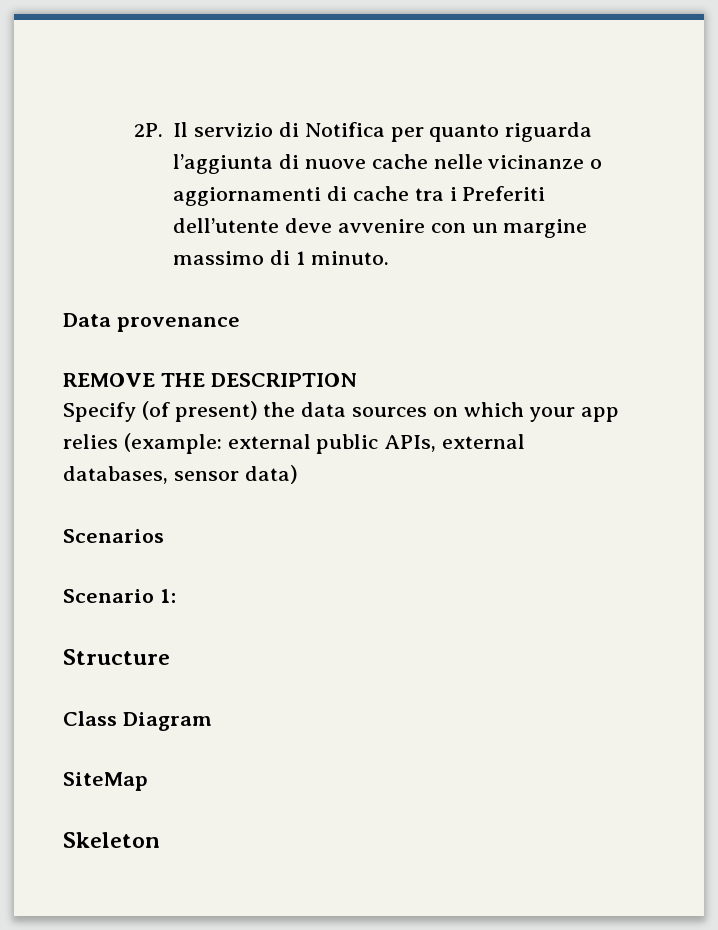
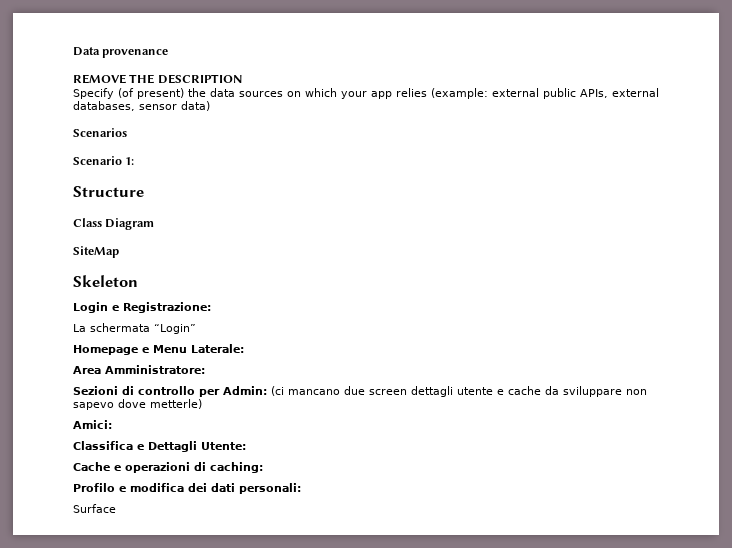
- 2P. Il servizio di Notifica per quanto riguarda l’aggiunta di nuove cache nelle vicinanze o aggiornamenti di cache tra i Preferiti dell’utente deve avvenire con un margine massimo di 1 minuto.
+ Login e Registrazione:
+ La schermata “Login”
+ Homepage e Menu Laterale:
+ Area Amministratore:
+ Sezioni di controllo per Admin: (ci mancano due screen dettagli utente e cache da sviluppare non sapevo dove metterle)
+ Amici:
+ Classifica e Dettagli Utente:
+ Cache e operazioni di caching:
+ Profilo e modifica dei dati personali:
+ Surface

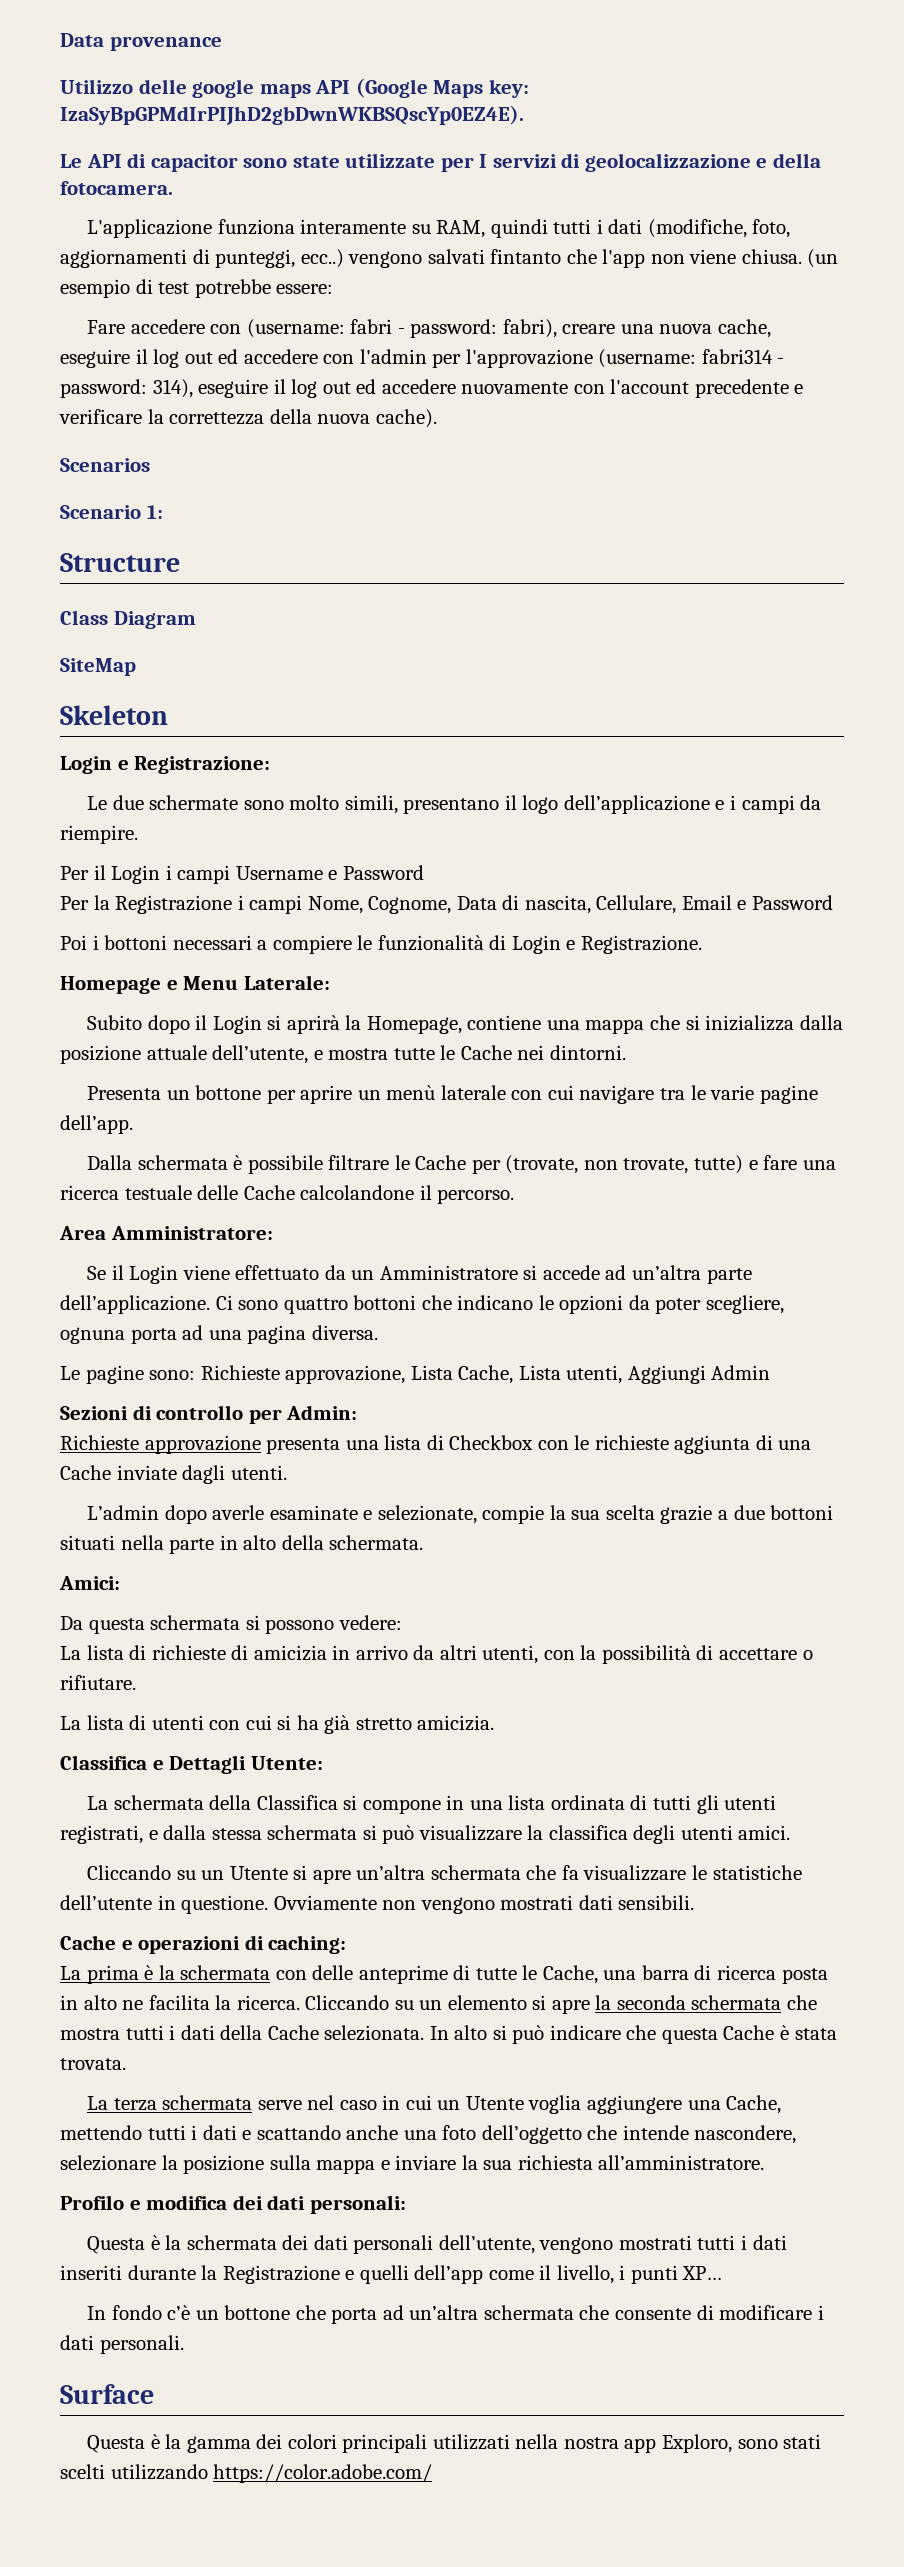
- REMOVE THE DESCRIPTION
- Specify (of present) the data sources on which your app relies (example: external public APIs, external databases, sensor data)
+ Utilizzo delle google maps API (Google Maps key: IzaSyBpGPMdIrPIJhD2gbDwnWKBSQscYp0EZ4E).
+ Le API di capacitor sono state utilizzate per I servizi di geolocalizzazione e della fotocamera.
+ L'applicazione funziona interamente su RAM, quindi tutti i dati (modifiche, foto, aggiornamenti di punteggi, ecc..) vengono salvati fintanto che l'app non viene chiusa. (un esempio di test potrebbe essere:
+ Fare accedere con (username: fabri - password: fabri), creare una nuova cache, eseguire il log out ed accedere con l'admin per l'approvazione (username: fabri314 - password: 314), eseguire il log out ed accedere nuovamente con l'account precedente e verificare la correttezza della nuova cache).
- La schermata “Login”
+ Le due schermate sono molto simili, presentano il logo dell’applicazione e i campi da riempire.
+ Per il Login i campi Username e Password
+ Per la Registrazione i campi Nome, Cognome, Data di nascita, Cellulare, Email e Password
+ Poi i bottoni necessari a compiere le funzionalità di Login e Registrazione.
  Homepage e Menu Laterale:
+ Subito dopo il Login si aprirà la Homepage, contiene una mappa che si inizializza dalla posizione attuale dell’utente, e mostra tutte le Cache nei dintorni.
+ Presenta un bottone per aprire un menù laterale con cui navigare tra le varie pagine dell’app.
+ Dalla schermata è possibile filtrare le Cache per (trovate, non trovate, tutte) e fare una ricerca testuale delle Cache calcolandone il percorso.
  Area Amministratore:
+ Se il Login viene effettuato da un Amministratore si accede ad un’altra parte dell’applicazione. Ci sono quattro bottoni che indicano le opzioni da poter scegliere, ognuna porta ad una pagina diversa.
+ Le pagine sono: Richieste approvazione, Lista Cache, Lista utenti, Aggiungi Admin
- Sezioni di controllo per Admin: (ci mancano due screen dettagli utente e cache da sviluppare non sapevo dove metterle)
+ Sezioni di controllo per Admin:
+ Richieste approvazione presenta una lista di Checkbox con le richieste aggiunta di una Cache inviate dagli utenti.
+ L’admin dopo averle esaminate e selezionate, compie la sua scelta grazie a due bottoni situati nella parte in alto della schermata.
  Amici:
+ Da questa schermata si possono vedere:
+ La lista di richieste di amicizia in arrivo da altri utenti, con la possibilità di accettare o rifiutare.
+ La lista di utenti con cui si ha già stretto amicizia.
  Classifica e Dettagli Utente:
+ La schermata della Classifica si compone in una lista ordinata di tutti gli utenti registrati, e dalla stessa schermata si può visualizzare la classifica degli utenti amici.
+ Cliccando su un Utente si apre un’altra schermata che fa visualizzare le statistiche dell’utente in questione. Ovviamente non vengono mostrati dati sensibili.
+ La prima è la schermata con delle anteprime di tutte le Cache, una barra di ricerca posta in alto ne facilita la ricerca. Cliccando su un elemento si apre la seconda schermata che mostra tutti i dati della Cache selezionata. In alto si può indicare che questa Cache è stata trovata.
+ La terza schermata serve nel caso in cui un Utente voglia aggiungere una Cache, mettendo tutti i dati e scattando anche una foto dell’oggetto che intende nascondere, selezionare la posizione sulla mappa e inviare la sua richiesta all’amministratore.
+ Questa è la schermata dei dati personali dell’utente, vengono mostrati tutti i dati inseriti durante la Registrazione e quelli dell’app come il livello, i punti XP…
+ In fondo c’è un bottone che porta ad un’altra schermata che consente di modificare i dati personali.
  Surface
+ Questa è la gamma dei colori principali utilizzati nella nostra app Exploro, sono stati scelti utilizzando https://color.adobe.com/

